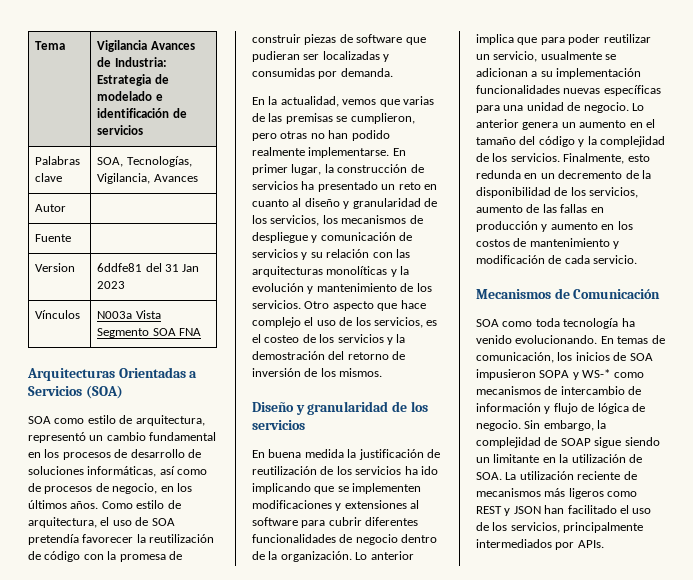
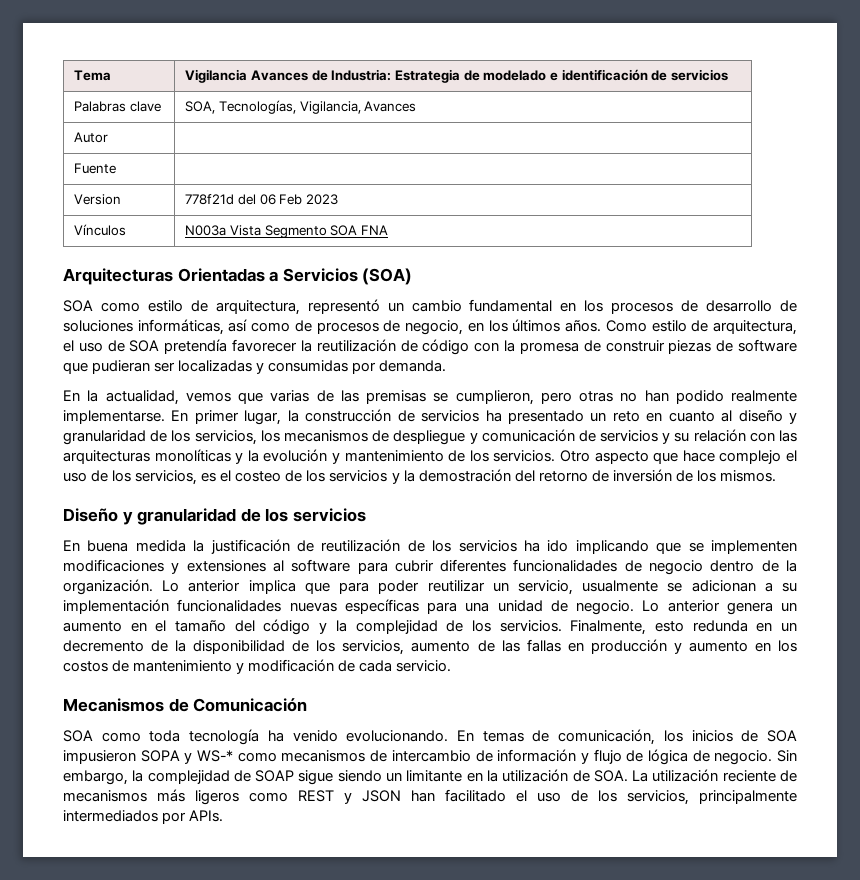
- Version | 6ddfe81 del 31 Jan 2023
+ Version | 778f21d del 06 Feb 2023

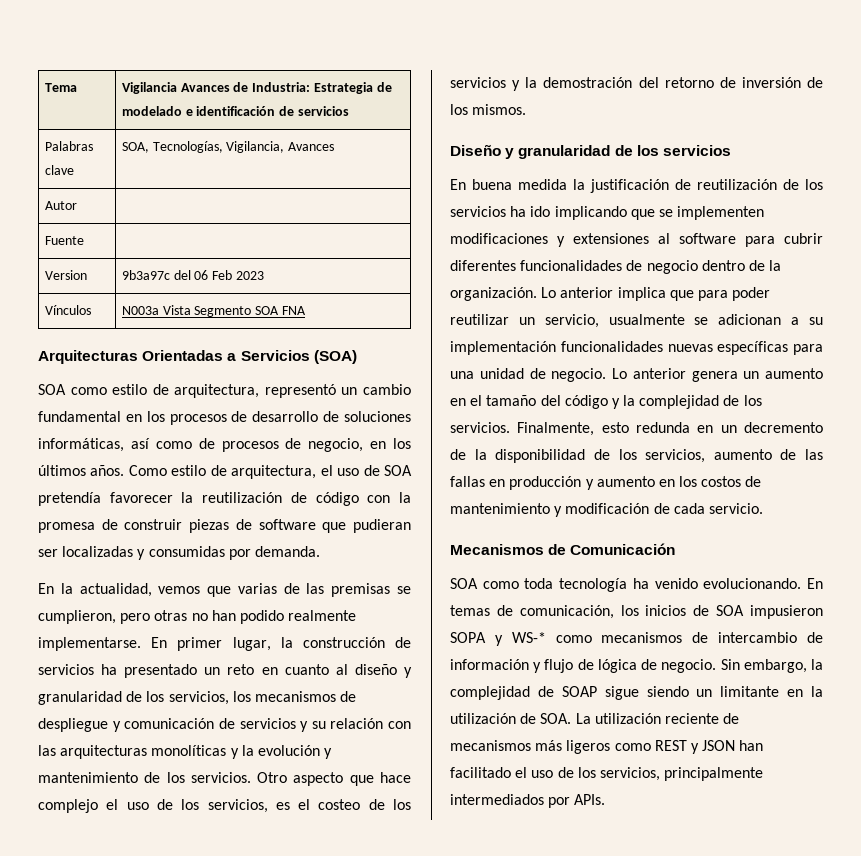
- Version | 778f21d del 06 Feb 2023
+ Version | 9b3a97c del 06 Feb 2023

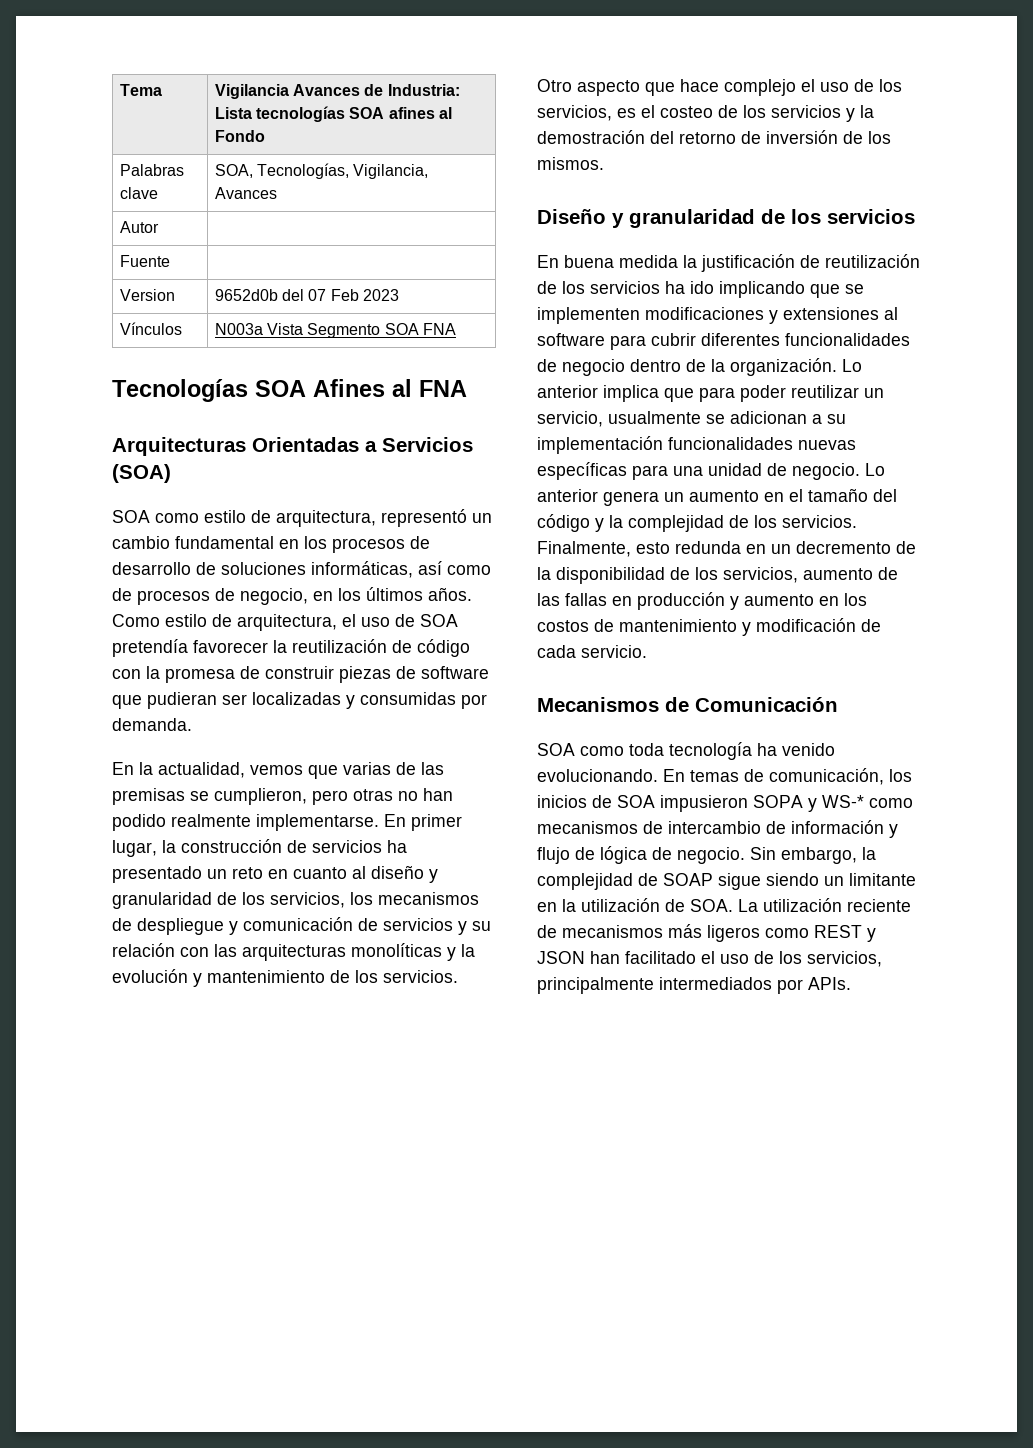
- Tema | Vigilancia Avances de Industria: Estrategia de modelado e identificación de servicios
+ Tema | Vigilancia Avances de Industria: Lista tecnologías SOA afines al Fondo
- Version | 9b3a97c del 06 Feb 2023
+ Version | 9652d0b del 07 Feb 2023
+ Tecnologías SOA Afines al FNA

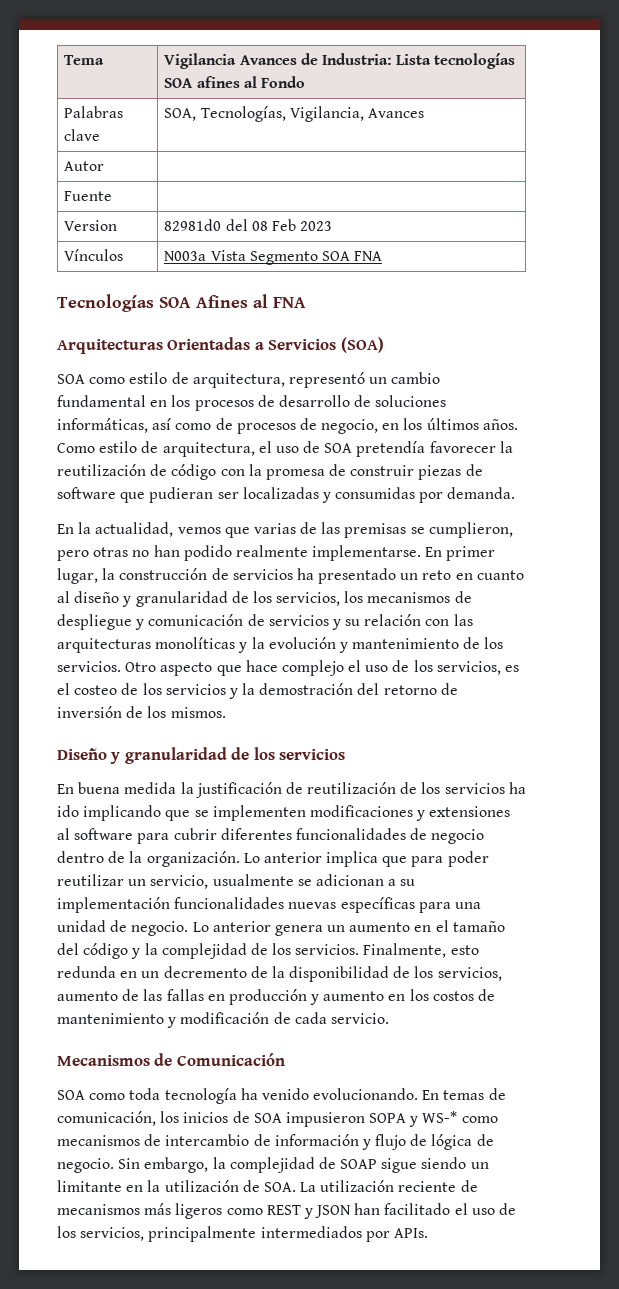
- Version | 9652d0b del 07 Feb 2023
+ Version | 82981d0 del 08 Feb 2023

